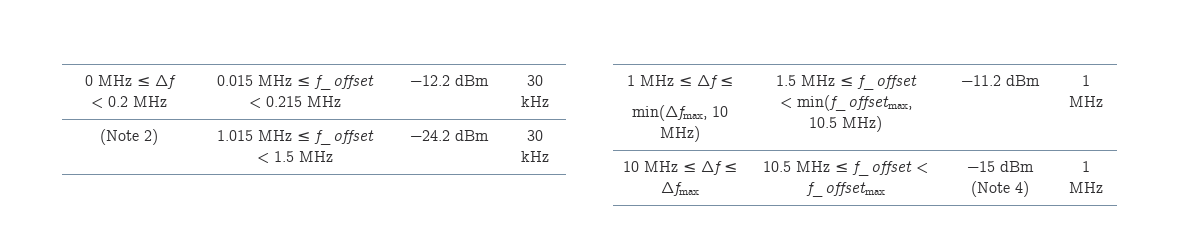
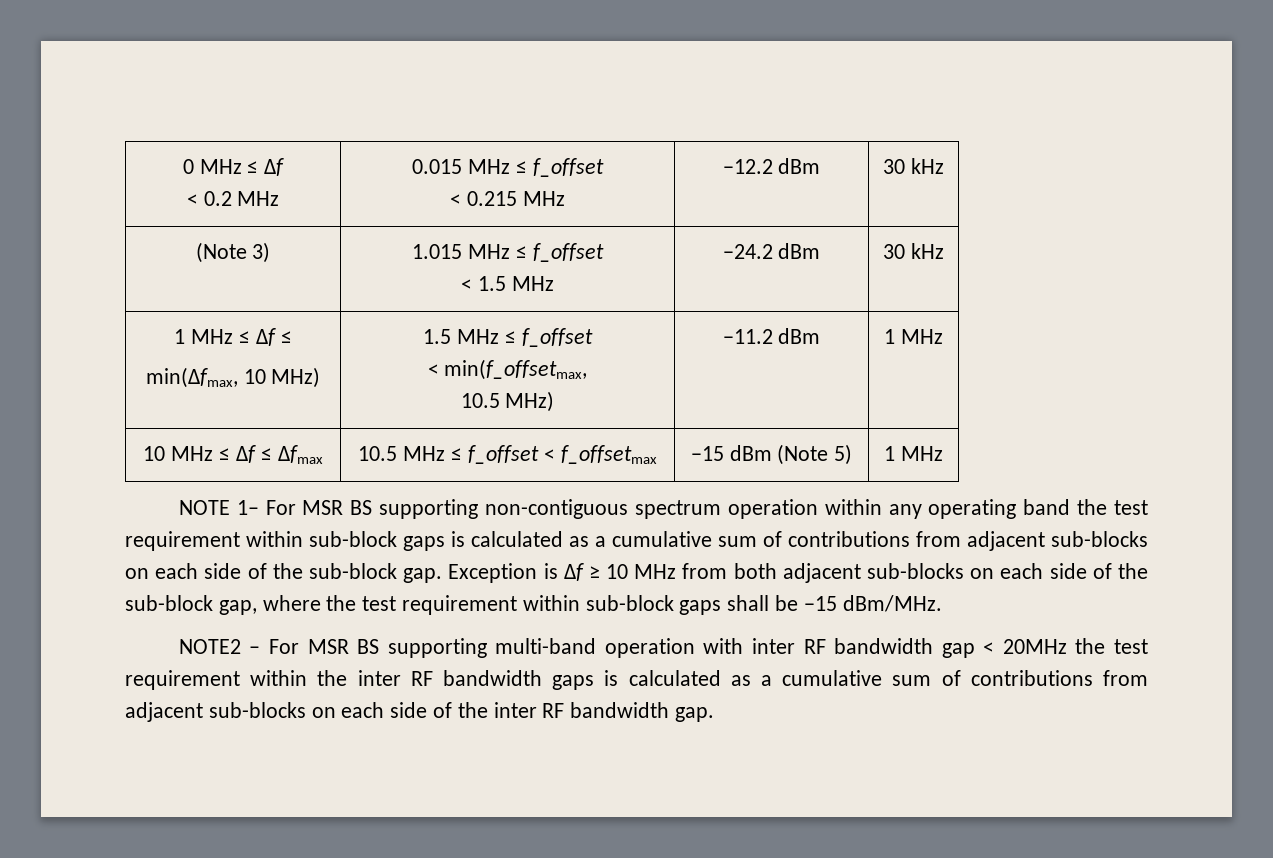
- (Note 2) | 1.015 MHz ≤ f_offset
+ (Note 3) | 1.015 MHz ≤ f_offset
- 10 MHz ≤ Δf ≤ Δfmax | 10.5 MHz ≤ f_offset < f_offsetmax | −15 dBm (Note 4) | 1 MHz
+ 10 MHz ≤ Δf ≤ Δfmax | 10.5 MHz ≤ f_offset < f_offsetmax | −15 dBm (Note 5) | 1 MHz
+ NOTE 1– For MSR BS supporting non-contiguous spectrum operation within any operating band the test requirement within sub-block gaps is calculated as a cumulative sum of contributions from adjacent sub-blocks on each side of the sub-block gap. Exception is Δf ≥ 10 MHz from both adjacent sub-blocks on each side of the sub-block gap, where the test requirement within sub-block gaps shall be −15 dBm/MHz.
+ NOTE2 – For MSR BS supporting multi-band operation with inter RF bandwidth gap < 20MHz the test requirement within the inter RF bandwidth gaps is calculated as a cumulative sum of contributions from adjacent sub-blocks on each side of the inter RF bandwidth gap.

